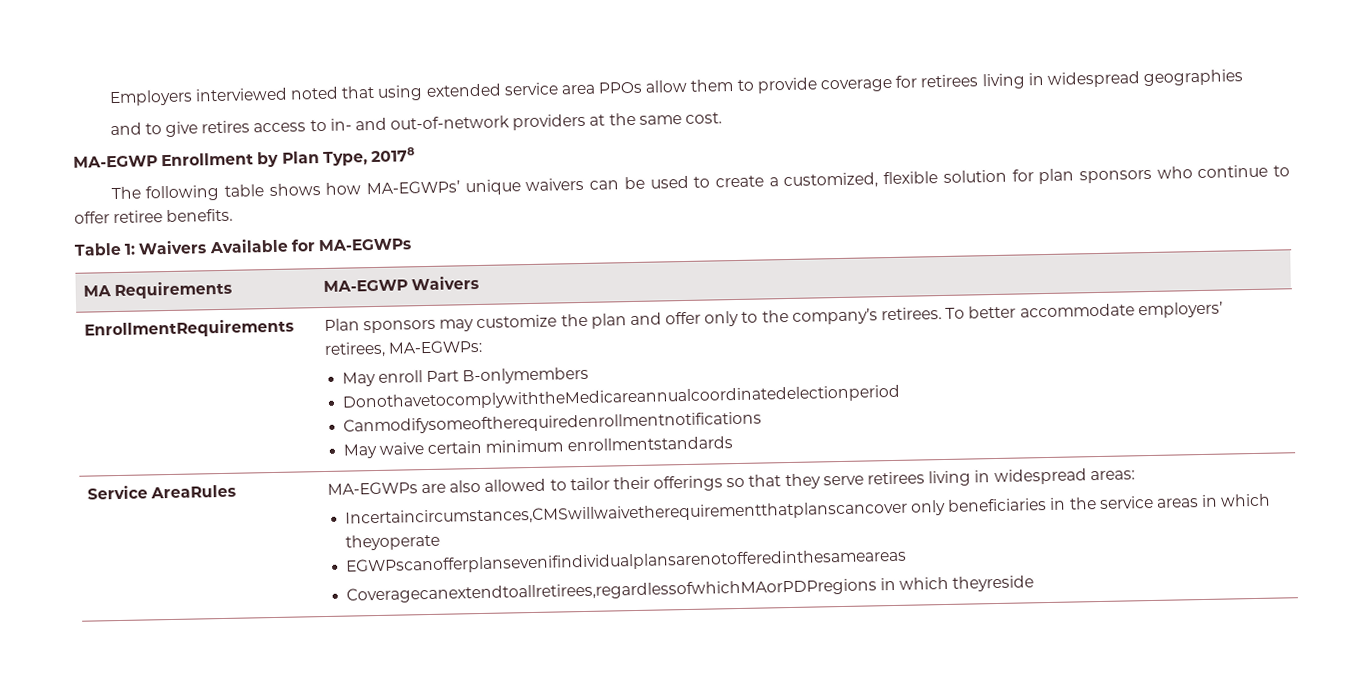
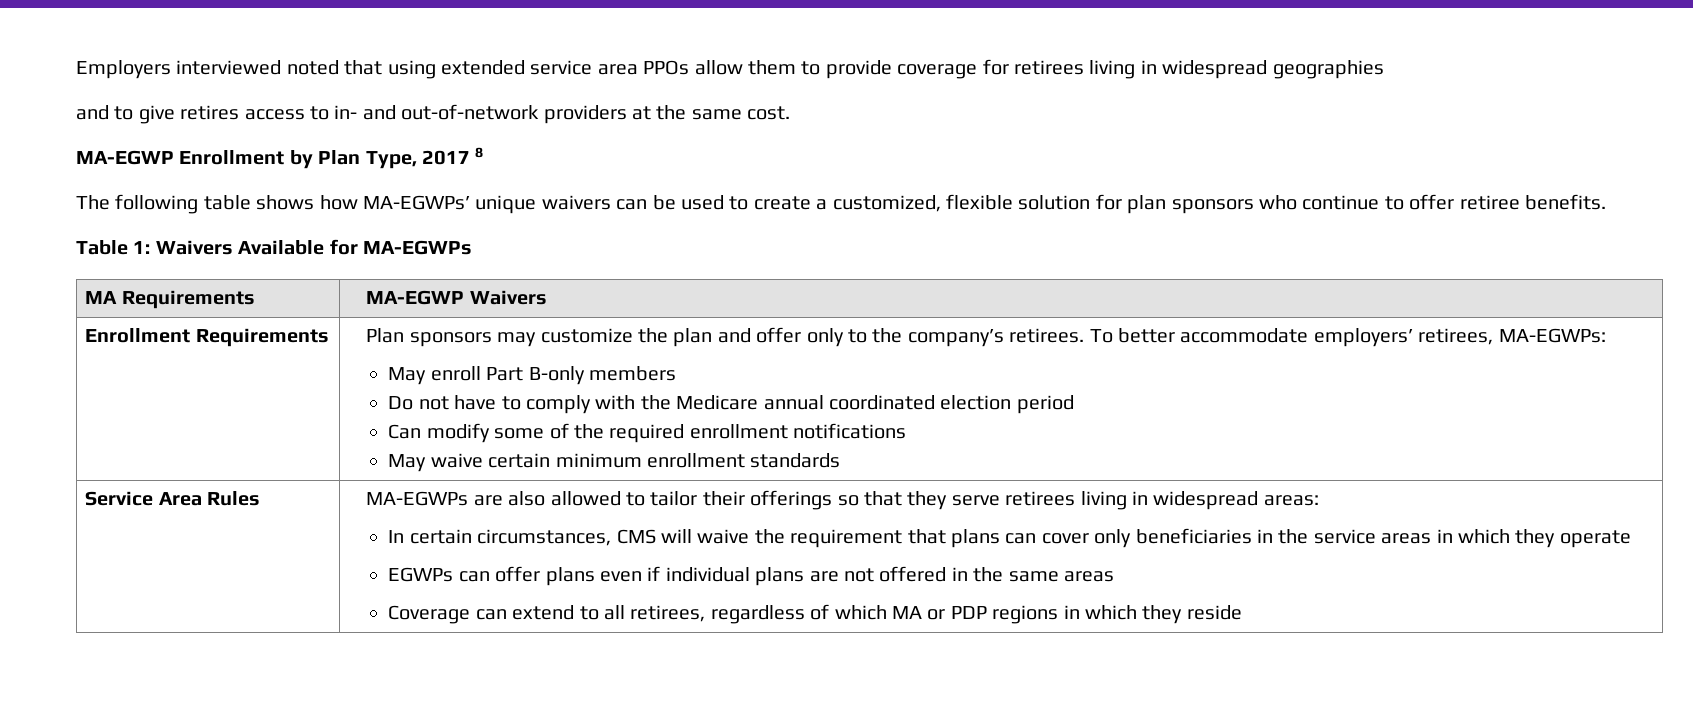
- MA-EGWP Enrollment by Plan Type, 20178
+ MA-EGWP Enrollment by Plan Type, 2017 8
- EnrollmentRequirements
+ Enrollment Requirements
- May enroll Part B-onlymembers
- DonothavetocomplywiththeMedicareannualcoordinatedelectionperiod
- Canmodifysomeoftherequiredenrollmentnotifications
+ May enroll Part B-only members
+ Do not have to comply with the Medicare annual coordinated election period
+ Can modify some of the required enrollment notifications
- May waive certain minimum enrollmentstandards
+ May waive certain minimum enrollment standards
- Service AreaRules
+ Service Area Rules
- Incertaincircumstances,CMSwillwaivetherequirementthatplanscancover only beneficiaries in the service areas in which theyoperate
- EGWPscanofferplansevenifindividualplansarenotofferedinthesameareas
- Coveragecanextendtoallretirees,regardlessofwhichMAorPDPregions in which theyreside
+ In certain circumstances, CMS will waive the requirement that plans can cover only beneficiaries in the service areas in which they operate
+ EGWPs can offer plans even if individual plans are not offered in the same areas
+ Coverage can extend to all retirees, regardless of which MA or PDP regions in which they reside

